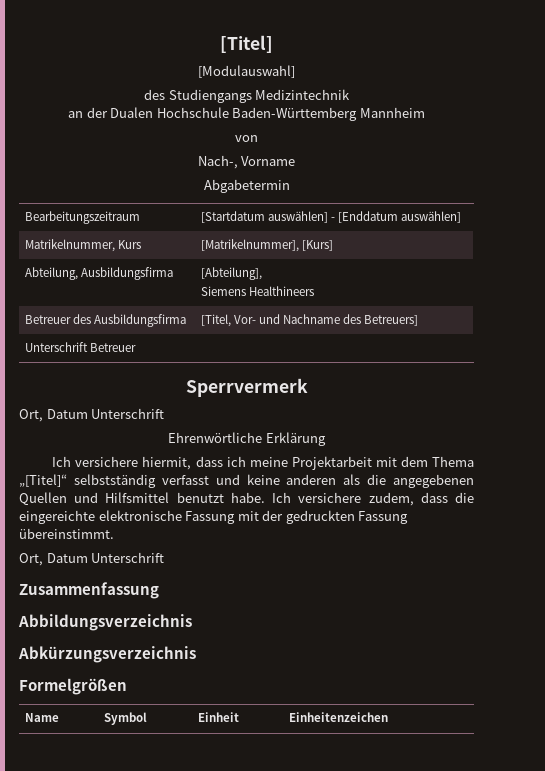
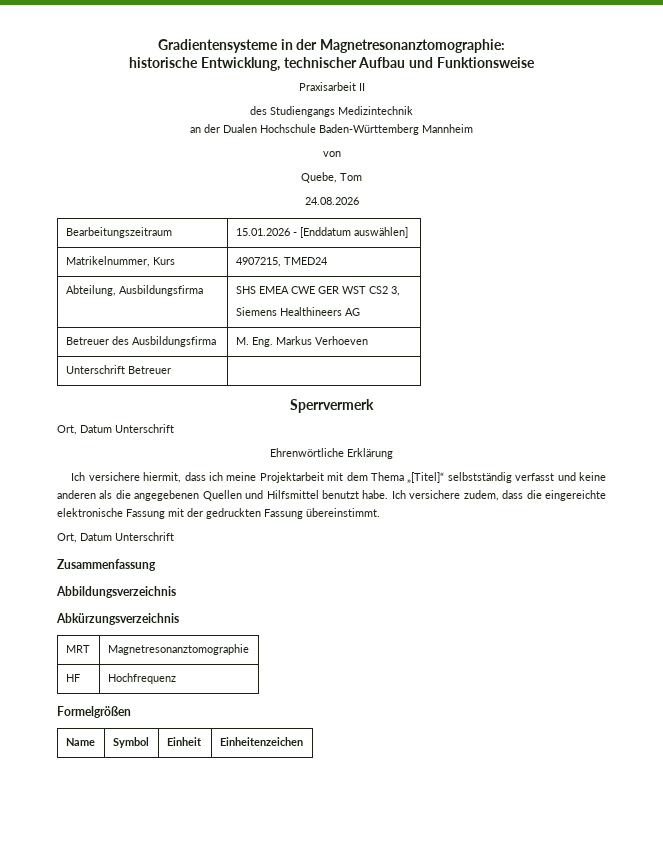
- [Titel]
- [Modulauswahl]
+ Gradientensysteme in der Magnetresonanztomographie:
+ historische Entwicklung, technischer Aufbau und Funktionsweise
+ Praxisarbeit II
- Nach-, Vorname
- Abgabetermin
+ Quebe, Tom
+ 24.08.2026
- Bearbeitungszeitraum | [Startdatum auswählen] - [Enddatum auswählen]
+ Bearbeitungszeitraum | 15.01.2026 - [Enddatum auswählen]
- Matrikelnummer, Kurs | [Matrikelnummer], [Kurs]
+ Matrikelnummer, Kurs | 4907215, TMED24
- Abteilung, Ausbildungsfirma | [Abteilung],
- Siemens Healthineers
+ Abteilung, Ausbildungsfirma | SHS EMEA CWE GER WST CS2 3,
+ Siemens Healthineers AG
- Betreuer des Ausbildungsfirma | [Titel, Vor- und Nachname des Betreuers]
+ Betreuer des Ausbildungsfirma | M. Eng. Markus Verhoeven
+ MRT | Magnetresonanztomographie
+ HF | Hochfrequenz

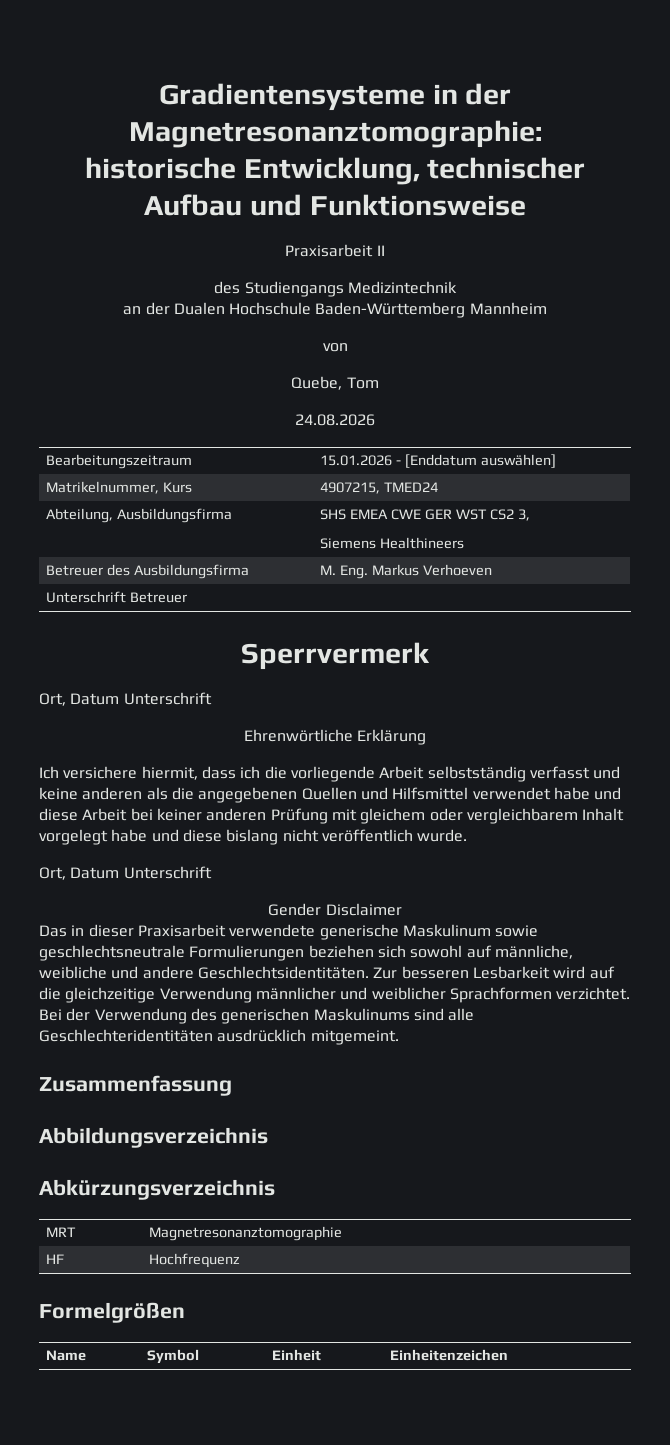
  Abteilung, Ausbildungsfirma | SHS EMEA CWE GER WST CS2 3,
- Siemens Healthineers AG
+ Siemens Healthineers
- Ich versichere hiermit, dass ich meine Projektarbeit mit dem Thema „[Titel]“ selbstständig verfasst und keine anderen als die angegebenen Quellen und Hilfsmittel benutzt habe. Ich versichere zudem, dass die eingereichte elektronische Fassung mit der gedruckten Fassung übereinstimmt.
+ Ich versichere hiermit, dass ich die vorliegende Arbeit selbstständig verfasst und keine anderen als die angegebenen Quellen und Hilfsmittel verwendet habe und diese Arbeit bei keiner anderen Prüfung mit gleichem oder vergleichbarem Inhalt vorgelegt habe und diese bislang nicht veröffentlich wurde.
  Ort, Datum Unterschrift
+ Gender Disclaimer
+ Das in dieser Praxisarbeit verwendete generische Maskulinum sowie geschlechtsneutrale Formulierungen beziehen sich sowohl auf männliche, weibliche und andere Geschlechtsidentitäten. Zur besseren Lesbarkeit wird auf die gleichzeitige Verwendung männlicher und weiblicher Sprachformen verzichtet. Bei der Verwendung des generischen Maskulinums sind alle Geschlechteridentitäten ausdrücklich mitgemeint.

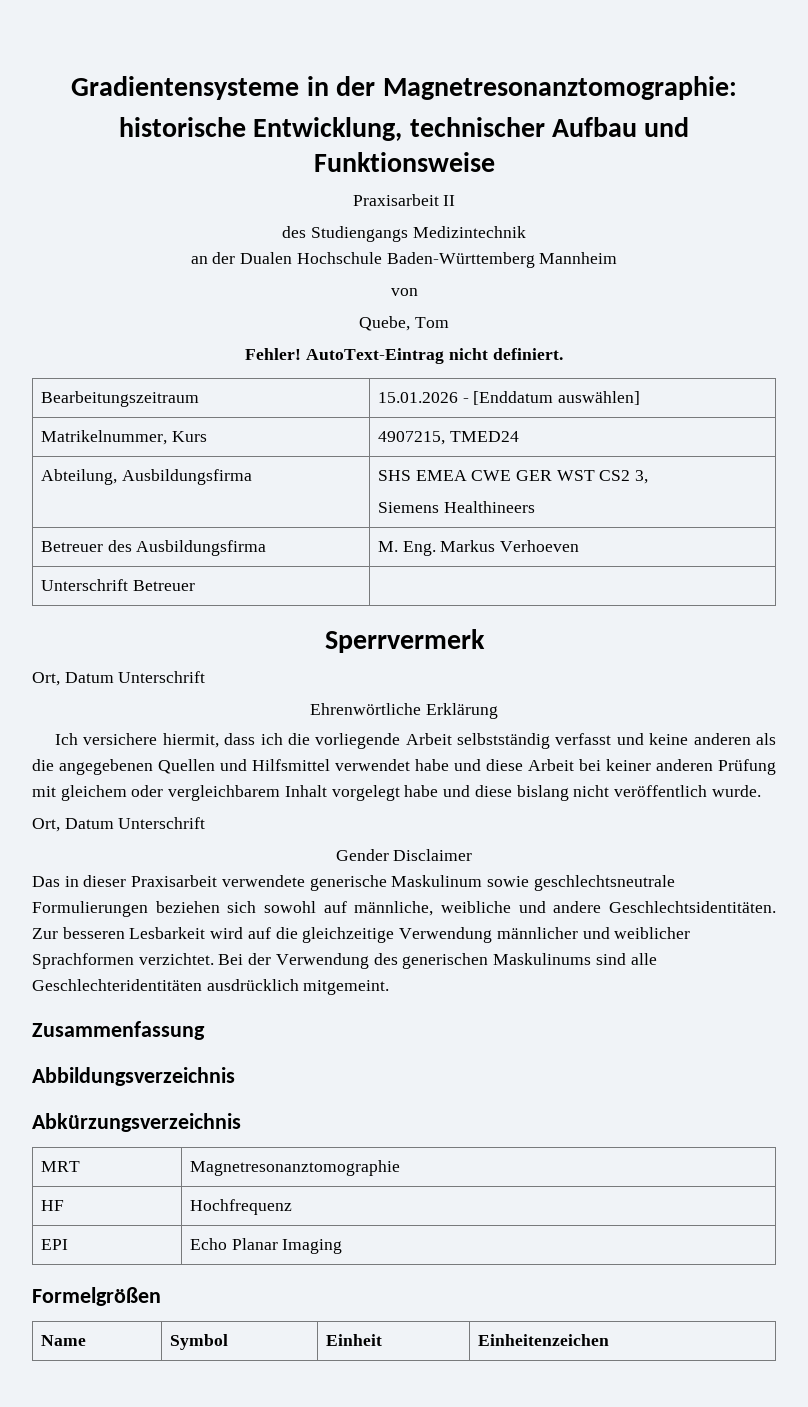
- 24.08.2026
+ Fehler! AutoText-Eintrag nicht definiert.
+ EPI | Echo Planar Imaging

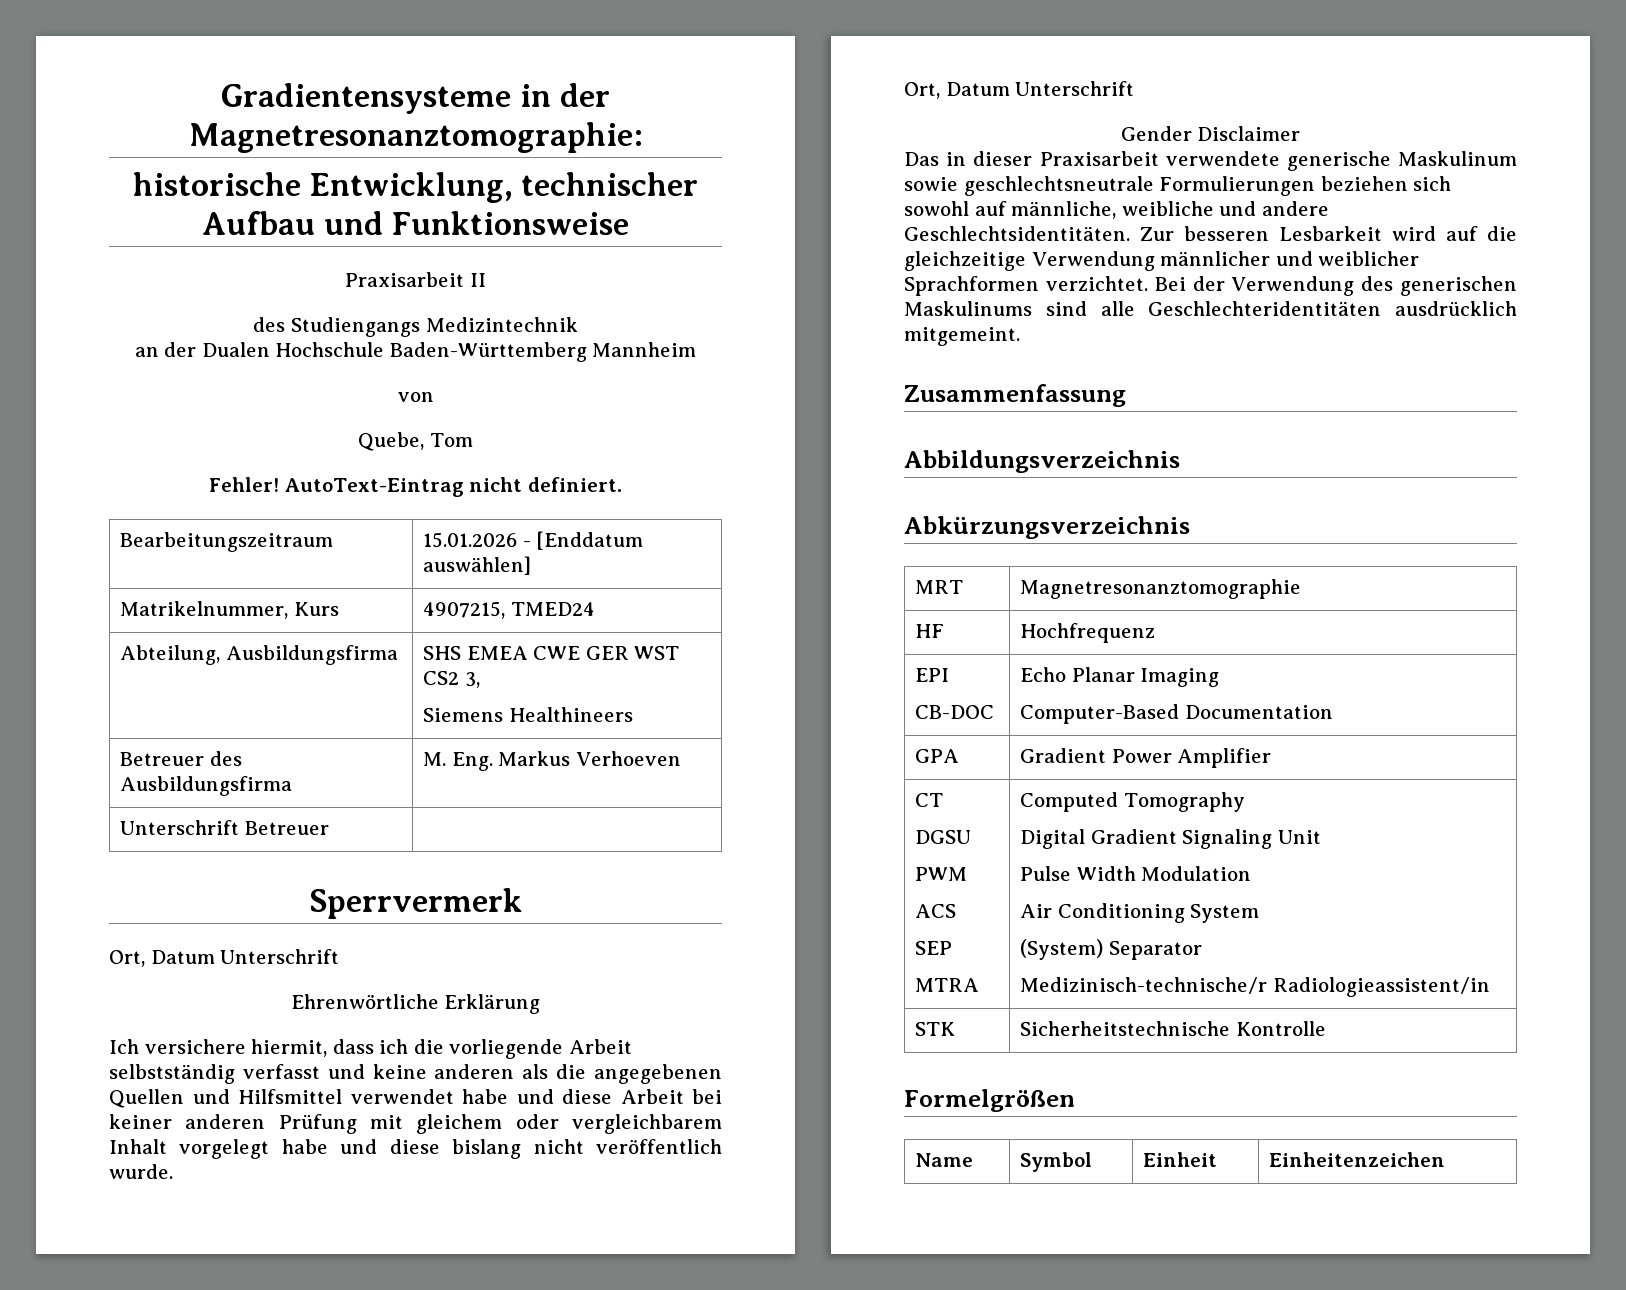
- EPI | Echo Planar Imaging
+ EPI
+ CB-DOC | Echo Planar Imaging
+ Computer-Based Documentation
+ GPA | Gradient Power Amplifier
+ CT
+ DGSU
+ PWM
+ ACS
+ SEP
+ MTRA | Computed Tomography
+ Digital Gradient Signaling Unit
+ Pulse Width Modulation
+ Air Conditioning System
+ (System) Separator
+ Medizinisch-technische/r Radiologieassistent/in
+ STK | Sicherheitstechnische Kontrolle

